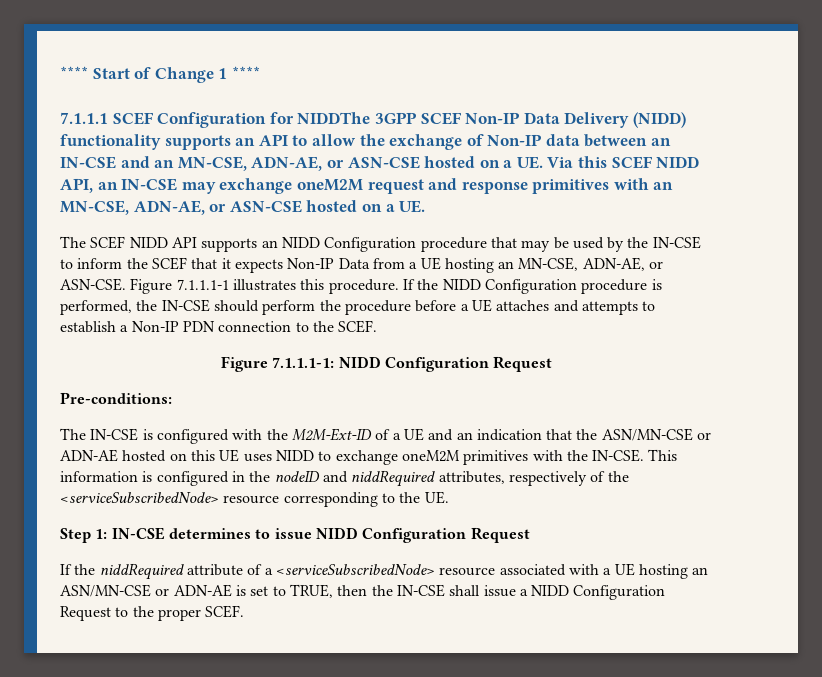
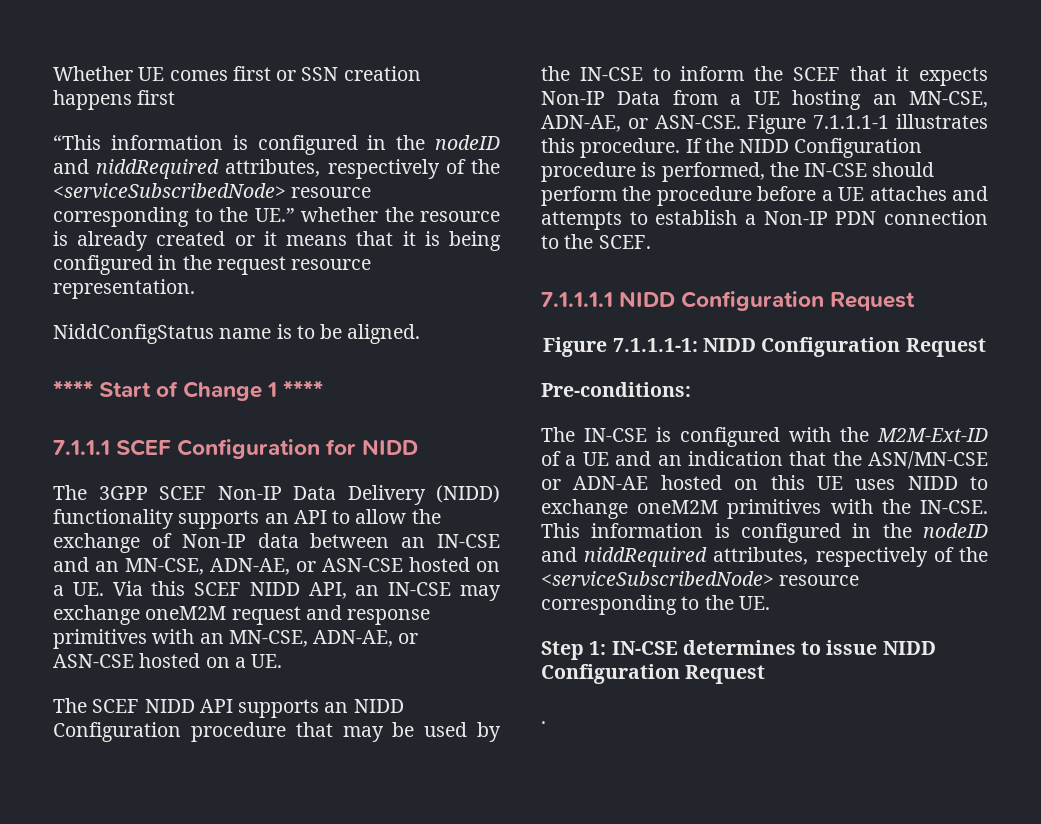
+ Whether UE comes first or SSN creation happens first
+ “This information is configured in the nodeID and niddRequired attributes, respectively of the <serviceSubscribedNode> resource corresponding to the UE.” whether the resource is already created or it means that it is being configured in the request resource representation.
+ NiddConfigStatus name is to be aligned.
- 7.1.1.1 SCEF Configuration for NIDDThe 3GPP SCEF Non-IP Data Delivery (NIDD) functionality supports an API to allow the exchange of Non-IP data between an IN-CSE and an MN-CSE, ADN-AE, or ASN-CSE hosted on a UE. Via this SCEF NIDD API, an IN-CSE may exchange oneM2M request and response primitives with an MN-CSE, ADN-AE, or ASN-CSE hosted on a UE.
+ 7.1.1.1 SCEF Configuration for NIDD
+ The 3GPP SCEF Non-IP Data Delivery (NIDD) functionality supports an API to allow the exchange of Non-IP data between an IN-CSE and an MN-CSE, ADN-AE, or ASN-CSE hosted on a UE. Via this SCEF NIDD API, an IN-CSE may exchange oneM2M request and response primitives with an MN-CSE, ADN-AE, or ASN-CSE hosted on a UE.
+ 7.1.1.1.1 NIDD Configuration Request
- If the niddRequired attribute of a <serviceSubscribedNode> resource associated with a UE hosting an ASN/MN-CSE or ADN-AE is set to TRUE, then the IN-CSE shall issue a NIDD Configuration Request to the proper SCEF.
+ .

